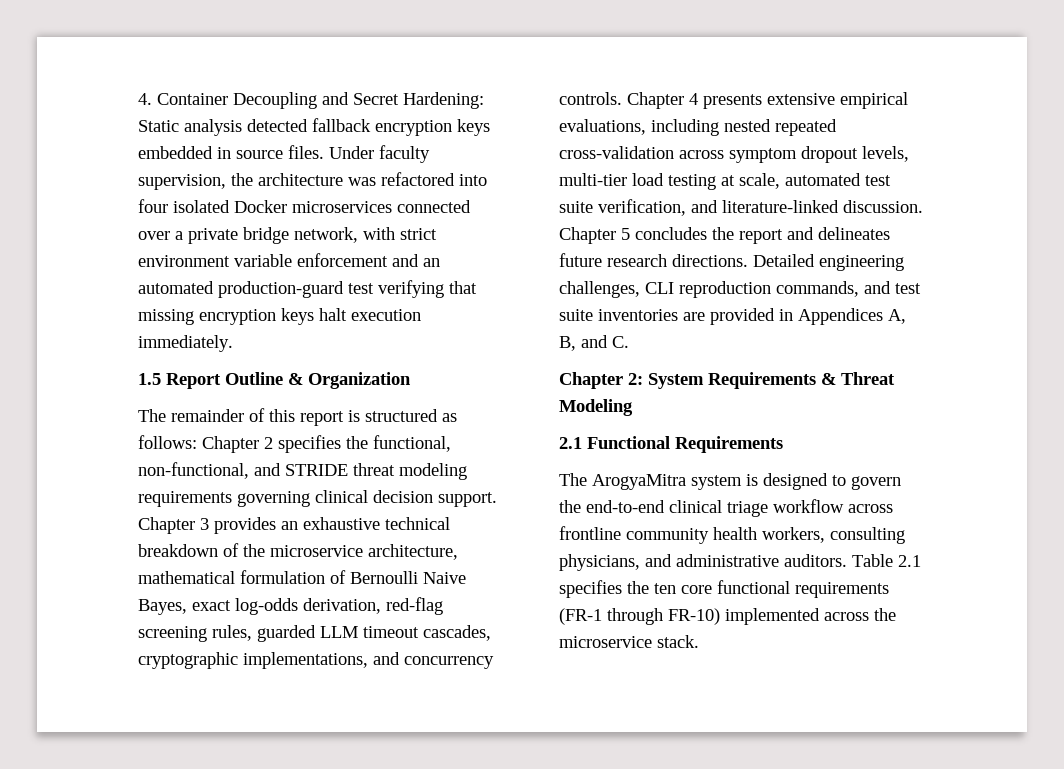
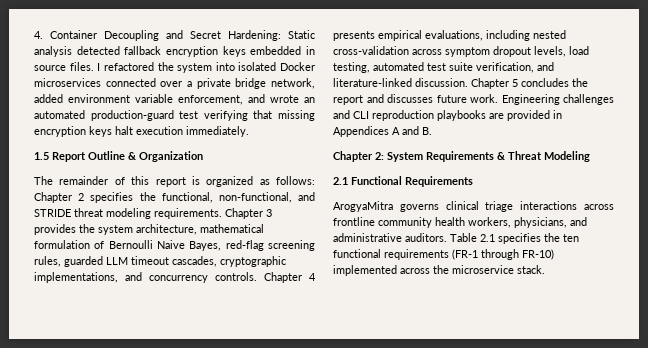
- Under faculty supervision, the architecture was refactored into four isolated Docker microservices connected over a private bridge network, with strict environment variable enforcement and an automated production-guard test verifying that missing encryption keys halt execution immediately.
+ I refactored the system into isolated Docker microservices connected over a private bridge network, added environment variable enforcement, and wrote an automated production-guard test verifying that missing encryption keys halt execution immediately.
- The remainder of this report is structured as follows: Chapter 2 specifies the functional, non-functional, and STRIDE threat modeling requirements governing clinical decision support. Chapter 3 provides an exhaustive technical breakdown of the microservice architecture, mathematical formulation of Bernoulli Naive Bayes, exact log-odds derivation, red-flag screening rules, guarded LLM timeout cascades, cryptographic implementations, and concurrency controls.
+ The remainder of this report is organized as follows: Chapter 2 specifies the functional, non-functional, and STRIDE threat modeling requirements. Chapter 3 provides the system architecture, mathematical formulation of Bernoulli Naive Bayes, red-flag screening rules, guarded LLM timeout cascades, cryptographic implementations, and concurrency controls.
- Chapter 4 presents extensive empirical evaluations, including nested repeated cross-validation across symptom dropout levels, multi-tier load testing at scale, automated test suite verification, and literature-linked discussion.
+ Chapter 4 presents empirical evaluations, including nested cross-validation across symptom dropout levels, load testing, automated test suite verification, and literature-linked discussion.
- Chapter 5 concludes the report and delineates future research directions. Detailed engineering challenges, CLI reproduction commands, and test suite inventories are provided in Appendices A, B, and C.
+ Chapter 5 concludes the report and discusses future work. Engineering challenges and CLI reproduction playbooks are provided in Appendices A and B.
- The ArogyaMitra system is designed to govern the end-to-end clinical triage workflow across frontline community health workers, consulting physicians, and administrative auditors.
+ ArogyaMitra governs clinical triage interactions across frontline community health workers, physicians, and administrative auditors.
- Table 2.1 specifies the ten core functional requirements (FR-1 through FR-10) implemented across the microservice stack.
+ Table 2.1 specifies the ten functional requirements (FR-1 through FR-10) implemented across the microservice stack.

